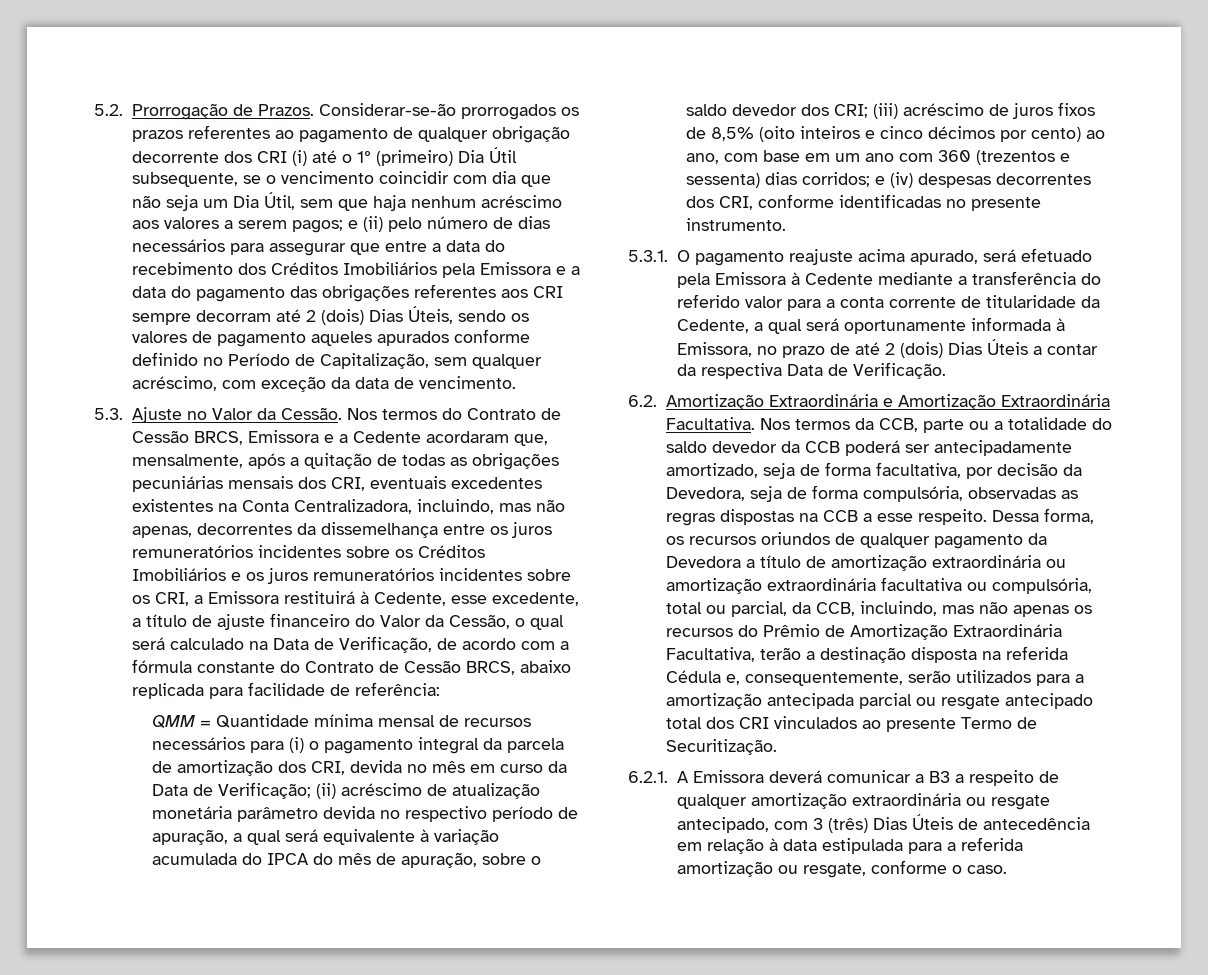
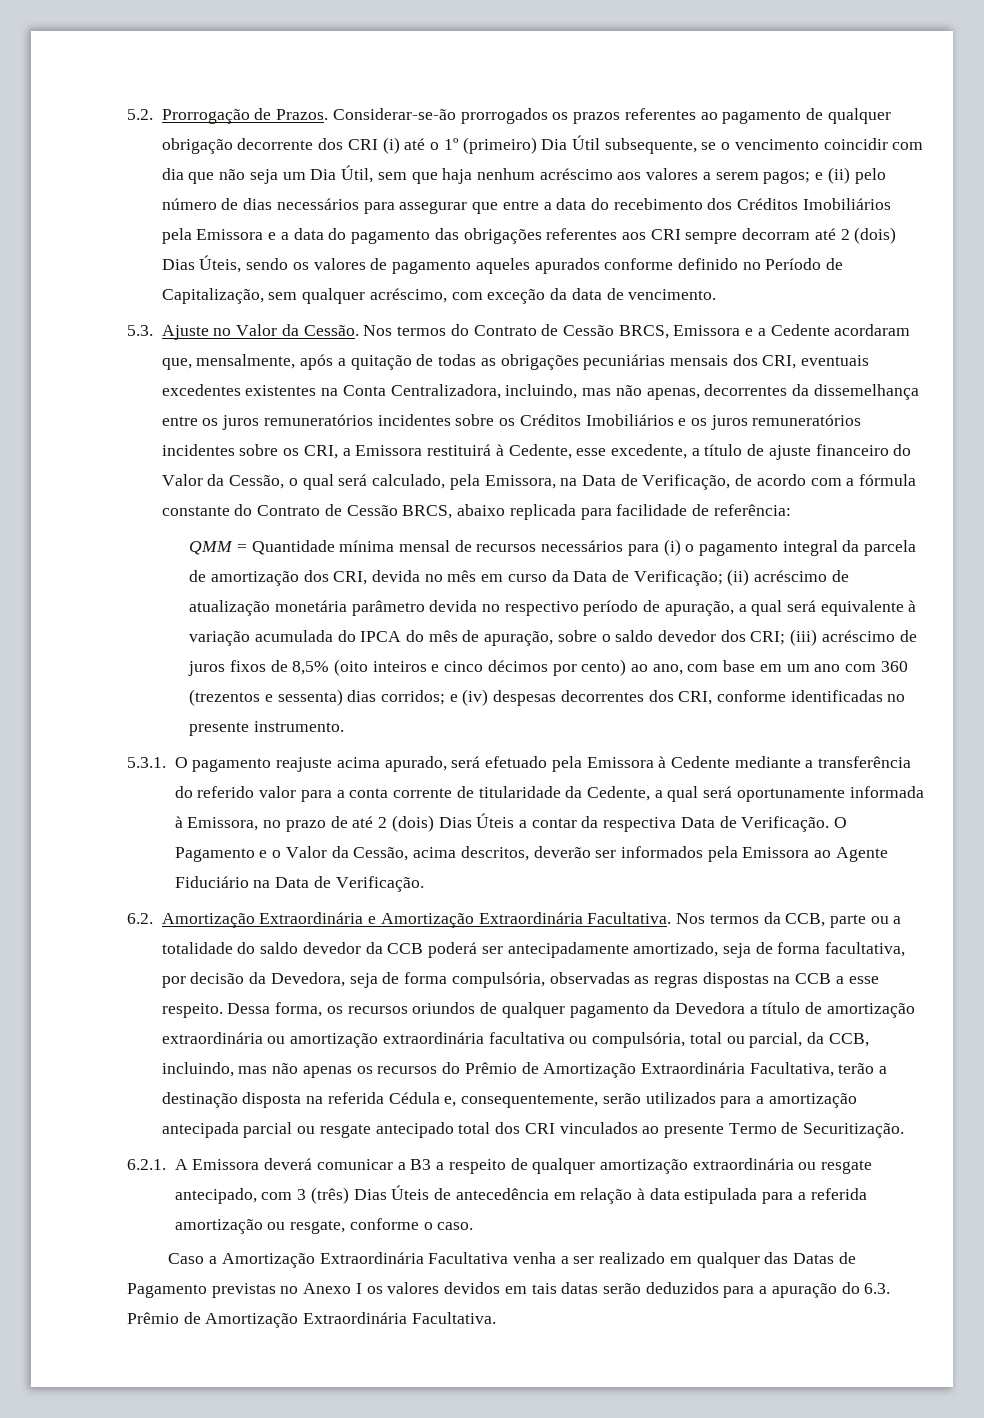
- Nos termos do Contrato de Cessão BRCS, Emissora e a Cedente acordaram que, mensalmente, após a quitação de todas as obrigações pecuniárias mensais dos CRI, eventuais excedentes existentes na Conta Centralizadora, incluindo, mas não apenas, decorrentes da dissemelhança entre os juros remuneratórios incidentes sobre os Créditos Imobiliários e os juros remuneratórios incidentes sobre os CRI, a Emissora restituirá à Cedente, esse excedente, a título de ajuste financeiro do Valor da Cessão, o qual será calculado na Data de Verificação, de acordo com a fórmula constante do Contrato de Cessão BRCS, abaixo replicada para facilidade de referência:
+ Nos termos do Contrato de Cessão BRCS, Emissora e a Cedente acordaram que, mensalmente, após a quitação de todas as obrigações pecuniárias mensais dos CRI, eventuais excedentes existentes na Conta Centralizadora, incluindo, mas não apenas, decorrentes da dissemelhança entre os juros remuneratórios incidentes sobre os Créditos Imobiliários e os juros remuneratórios incidentes sobre os CRI, a Emissora restituirá à Cedente, esse excedente, a título de ajuste financeiro do Valor da Cessão, o qual será calculado, pela Emissora, na Data de Verificação, de acordo com a fórmula constante do Contrato de Cessão BRCS, abaixo replicada para facilidade de referência:
+ O Pagamento e o Valor da Cessão, acima descritos, deverão ser informados pela Emissora ao Agente Fiduciário na Data de Verificação.
+ Caso a Amortização Extraordinária Facultativa venha a ser realizado em qualquer das Datas de Pagamento previstas no Anexo I os valores devidos em tais datas serão deduzidos para a apuração do 6.3. Prêmio de Amortização Extraordinária Facultativa.

